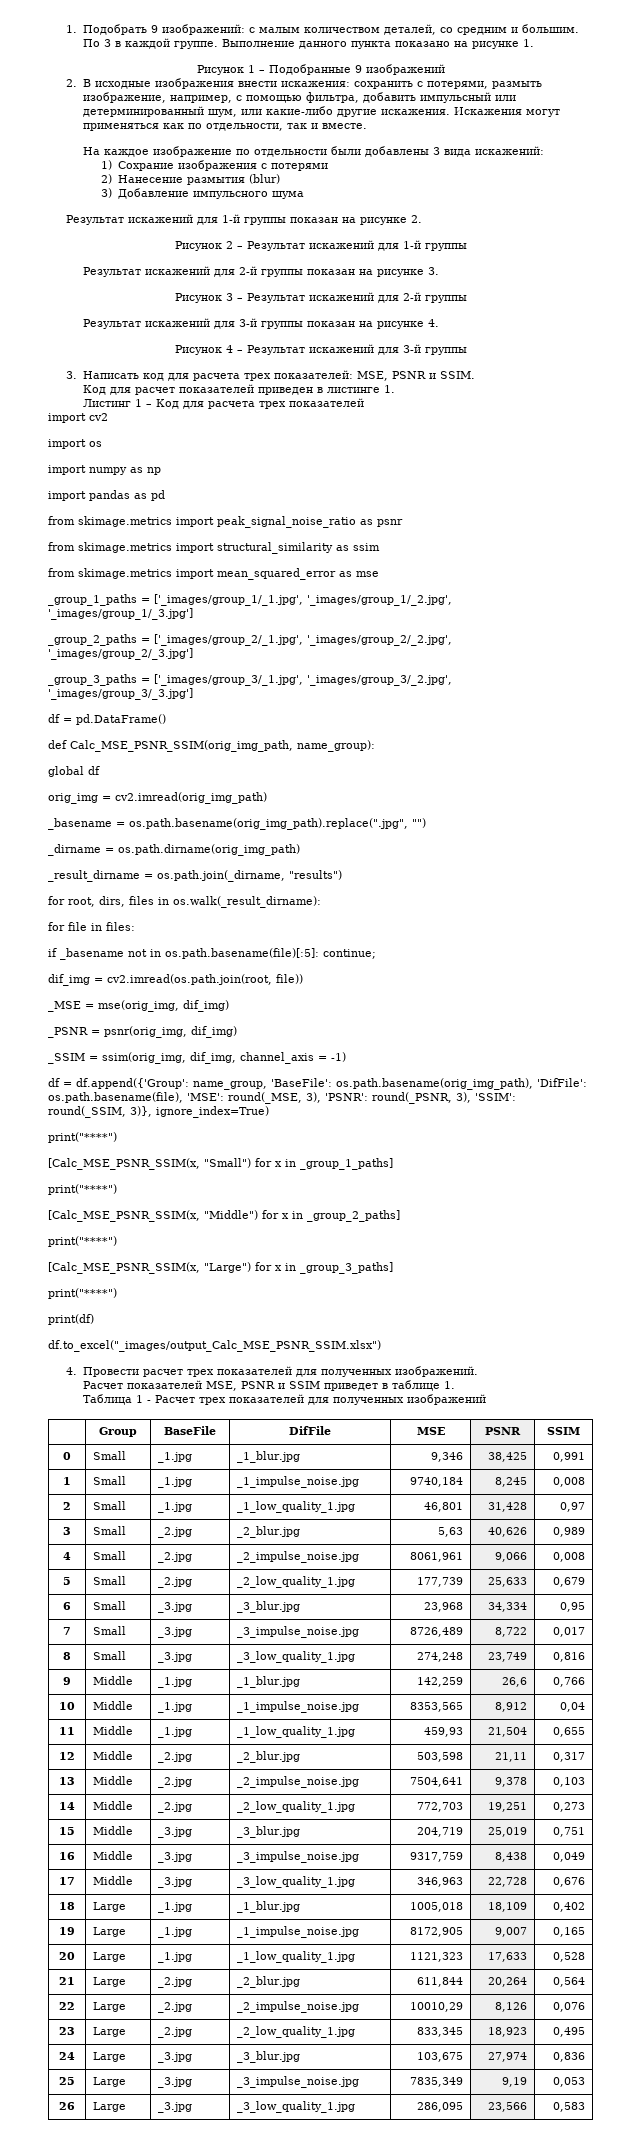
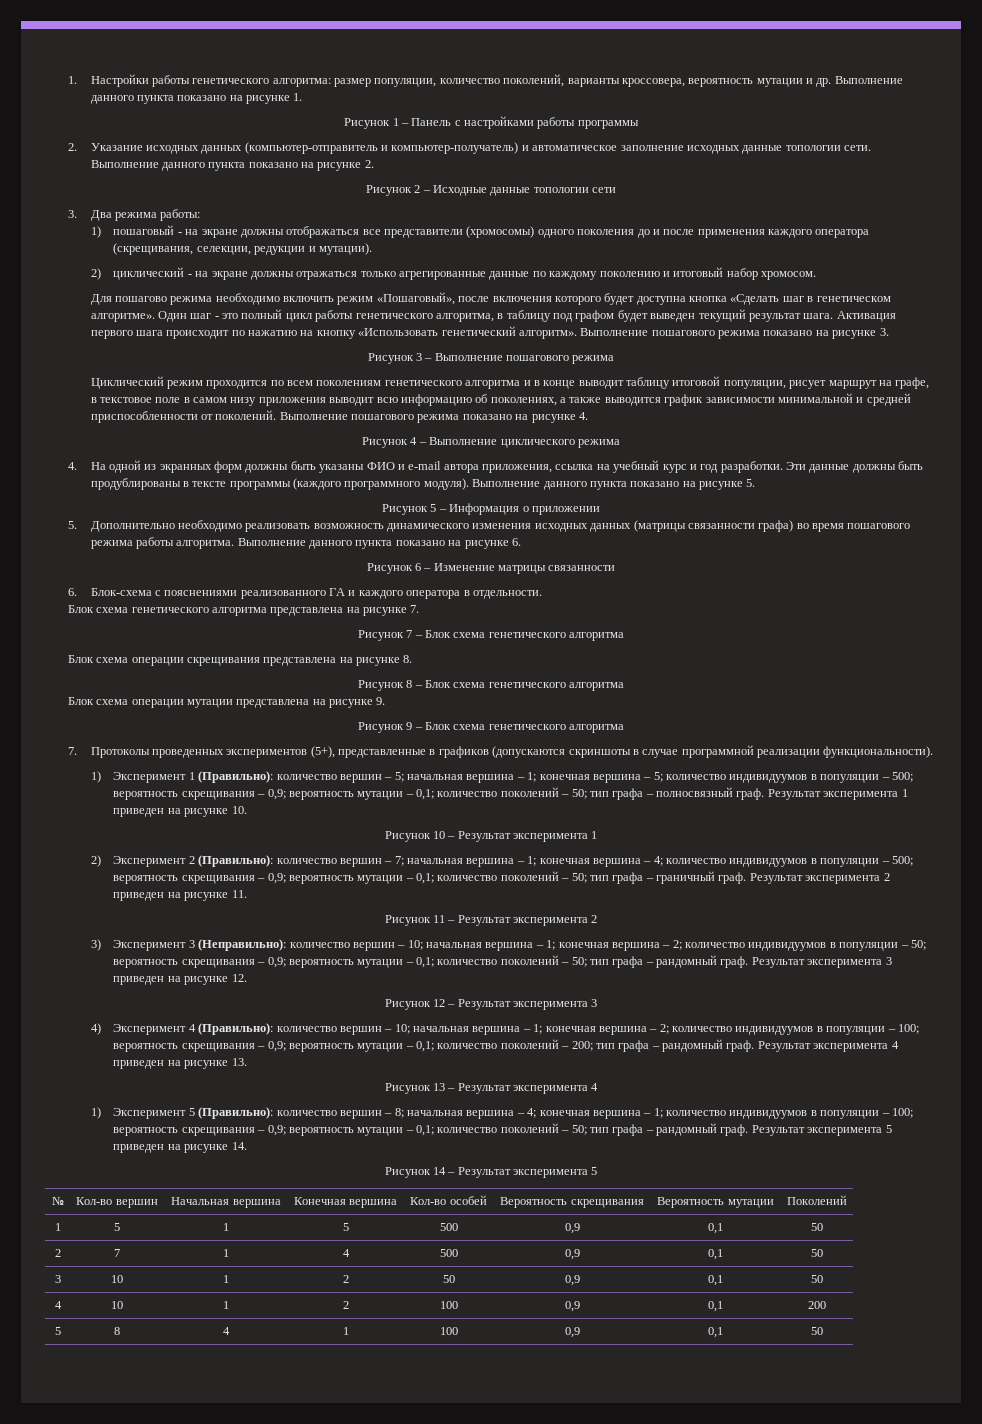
- 1. Подобрать 9 изображений: с малым количеством деталей, со средним и большим. По 3 в каждой группе. Выполнение данного пункта показано на рисунке 1.
+ 1. Настройки работы генетического алгоритма: размер популяции, количество поколений, варианты кроссовера, вероятность мутации и др. Выполнение данного пункта показано на рисунке 1.
- Рисунок 1 – Подобранные 9 изображений
- 2. В исходные изображения внести искажения: сохранить с потерями, размыть изображение, например, с помощью фильтра, добавить импульсный или детерминированный шум, или какие-либо другие искажения. Искажения могут применяться как по отдельности, так и вместе.
- На каждое изображение по отдельности были добавлены 3 вида искажений:
- 1) Сохрание изображения с потерями
- 2) Нанесение размытия (blur)
- 3) Добавление импульсного шума
- Результат искажений для 1-й группы показан на рисунке 2.
+ Рисунок 1 – Панель с настройками работы программы
+ 2. Указание исходных данных (компьютер-отправитель и компьютер-получатель) и автоматическое заполнение исходных данные топологии сети. Выполнение данного пункта показано на рисунке 2.
- Рисунок 2 – Результат искажений для 1-й группы
- Результат искажений для 2-й группы показан на рисунке 3.
+ Рисунок 2 – Исходные данные топологии сети
+ 3. Два режима работы:
+ 1) пошаговый - на экране должны отображаться все представители (хромосомы) одного поколения до и после применения каждого оператора (скрещивания, селекции, редукции и мутации).
+ 2) циклический - на экране должны отражаться только агрегированные данные по каждому поколению и итоговый набор хромосом.
+ Для пошагово режима необходимо включить режим «Пошаговый», после включения которого будет доступна кнопка «Сделать шаг в генетическом алгоритме». Один шаг - это полный цикл работы генетического алгоритма, в таблицу под графом будет выведен текущий результат шага. Активация первого шага происходит по нажатию на кнопку «Использовать генетический алгоритм». Выполнение пошагового режима показано на рисунке 3.
- Рисунок 3 – Результат искажений для 2-й группы
- Результат искажений для 3-й группы показан на рисунке 4.
+ Рисунок 3 – Выполнение пошагового режима
+ Циклический режим проходится по всем поколениям генетического алгоритма и в конце выводит таблицу итоговой популяции, рисует маршрут на графе, в текстовое поле в самом низу приложения выводит всю информацию об поколениях, а также выводится график зависимости минимальной и средней приспособленности от поколений. Выполнение пошагового режима показано на рисунке 4.
- Рисунок 4 – Результат искажений для 3-й группы
- 3. Написать код для расчета трех показателей: MSE, PSNR и SSIM.
- Код для расчет показателей приведен в листинге 1.
- Листинг 1 – Код для расчета трех показателей
- import cv2
- import os
- import numpy as np
- import pandas as pd
- from skimage.metrics import peak_signal_noise_ratio as psnr
- from skimage.metrics import structural_similarity as ssim
- from skimage.metrics import mean_squared_error as mse
- _group_1_paths = ['_images/group_1/_1.jpg', '_images/group_1/_2.jpg', '_images/group_1/_3.jpg']
- _group_2_paths = ['_images/group_2/_1.jpg', '_images/group_2/_2.jpg', '_images/group_2/_3.jpg']
- _group_3_paths = ['_images/group_3/_1.jpg', '_images/group_3/_2.jpg', '_images/group_3/_3.jpg']
- df = pd.DataFrame()
- def Calc_MSE_PSNR_SSIM(orig_img_path, name_group):
- global df
- orig_img = cv2.imread(orig_img_path)
- _basename = os.path.basename(orig_img_path).replace(".jpg", "")
- _dirname = os.path.dirname(orig_img_path)
- _result_dirname = os.path.join(_dirname, "results")
- for root, dirs, files in os.walk(_result_dirname):
- for file in files:
- if _basename not in os.path.basename(file)[:5]: continue;
- dif_img = cv2.imread(os.path.join(root, file))
- _MSE = mse(orig_img, dif_img)
- _PSNR = psnr(orig_img, dif_img)
- _SSIM = ssim(orig_img, dif_img, channel_axis = -1)
- df = df.append({'Group': name_group, 'BaseFile': os.path.basename(orig_img_path), 'DifFile': os.path.basename(file), 'MSE': round(_MSE, 3), 'PSNR': round(_PSNR, 3), 'SSIM': round(_SSIM, 3)}, ignore_index=True)
- print("****")
- [Calc_MSE_PSNR_SSIM(x, "Small") for x in _group_1_paths]
- print("****")
- [Calc_MSE_PSNR_SSIM(x, "Middle") for x in _group_2_paths]
- print("****")
- [Calc_MSE_PSNR_SSIM(x, "Large") for x in _group_3_paths]
- print("****")
- print(df)
- df.to_excel("_images/output_Calc_MSE_PSNR_SSIM.xlsx")
- 4. Провести расчет трех показателей для полученных изображений.
- Расчет показателей MSE, PSNR и SSIM приведет в таблице 1.
- Таблица 1 - Расчет трех показателей для полученных изображений
- | Group | BaseFile | DifFile | MSE | PSNR | SSIM
- 0 | Small | _1.jpg | _1_blur.jpg | 9,346 | 38,425 | 0,991
- 1 | Small | _1.jpg | _1_impulse_noise.jpg | 9740,184 | 8,245 | 0,008
- 2 | Small | _1.jpg | _1_low_quality_1.jpg | 46,801 | 31,428 | 0,97
- 3 | Small | _2.jpg | _2_blur.jpg | 5,63 | 40,626 | 0,989
- 4 | Small | _2.jpg | _2_impulse_noise.jpg | 8061,961 | 9,066 | 0,008
- 5 | Small | _2.jpg | _2_low_quality_1.jpg | 177,739 | 25,633 | 0,679
- 6 | Small | _3.jpg | _3_blur.jpg | 23,968 | 34,334 | 0,95
- 7 | Small | _3.jpg | _3_impulse_noise.jpg | 8726,489 | 8,722 | 0,017
- 8 | Small | _3.jpg | _3_low_quality_1.jpg | 274,248 | 23,749 | 0,816
- 9 | Middle | _1.jpg | _1_blur.jpg | 142,259 | 26,6 | 0,766
- 10 | Middle | _1.jpg | _1_impulse_noise.jpg | 8353,565 | 8,912 | 0,04
- 11 | Middle | _1.jpg | _1_low_quality_1.jpg | 459,93 | 21,504 | 0,655
- 12 | Middle | _2.jpg | _2_blur.jpg | 503,598 | 21,11 | 0,317
- 13 | Middle | _2.jpg | _2_impulse_noise.jpg | 7504,641 | 9,378 | 0,103
- 14 | Middle | _2.jpg | _2_low_quality_1.jpg | 772,703 | 19,251 | 0,273
- 15 | Middle | _3.jpg | _3_blur.jpg | 204,719 | 25,019 | 0,751
- 16 | Middle | _3.jpg | _3_impulse_noise.jpg | 9317,759 | 8,438 | 0,049
- 17 | Middle | _3.jpg | _3_low_quality_1.jpg | 346,963 | 22,728 | 0,676
- 18 | Large | _1.jpg | _1_blur.jpg | 1005,018 | 18,109 | 0,402
- 19 | Large | _1.jpg | _1_impulse_noise.jpg | 8172,905 | 9,007 | 0,165
- 20 | Large | _1.jpg | _1_low_quality_1.jpg | 1121,323 | 17,633 | 0,528
- 21 | Large | _2.jpg | _2_blur.jpg | 611,844 | 20,264 | 0,564
- 22 | Large | _2.jpg | _2_impulse_noise.jpg | 10010,29 | 8,126 | 0,076
- 23 | Large | _2.jpg | _2_low_quality_1.jpg | 833,345 | 18,923 | 0,495
- 24 | Large | _3.jpg | _3_blur.jpg | 103,675 | 27,974 | 0,836
- 25 | Large | _3.jpg | _3_impulse_noise.jpg | 7835,349 | 9,19 | 0,053
- 26 | Large | _3.jpg | _3_low_quality_1.jpg | 286,095 | 23,566 | 0,583
+ Рисунок 4 – Выполнение циклического режима
+ 4. На одной из экранных форм должны быть указаны ФИО и e-mail автора приложения, ссылка на учебный курс и год разработки. Эти данные должны быть продублированы в тексте программы (каждого программного модуля). Выполнение данного пункта показано на рисунке 5.
+ Рисунок 5 – Информация о приложении
+ 5. Дополнительно необходимо реализовать возможность динамического изменения исходных данных (матрицы связанности графа) во время пошагового режима работы алгоритма. Выполнение данного пункта показано на рисунке 6.
+ Рисунок 6 – Изменение матрицы связанности
+ 6. Блок-схема с пояснениями реализованного ГА и каждого оператора в отдельности.
+ Блок схема генетического алгоритма представлена на рисунке 7.
+ Рисунок 7 – Блок схема генетического алгоритма
+ Блок схема операции скрещивания представлена на рисунке 8.
+ Рисунок 8 – Блок схема генетического алгоритма
+ Блок схема операции мутации представлена на рисунке 9.
+ Рисунок 9 – Блок схема генетического алгоритма
+ 7. Протоколы проведенных экспериментов (5+), представленные в графиков (допускаются скриншоты в случае программной реализации функциональности).
+ 1) Эксперимент 1 (Правильно): количество вершин – 5; начальная вершина – 1; конечная вершина – 5; количество индивидуумов в популяции – 500; вероятность скрещивания – 0,9; вероятность мутации – 0,1; количество поколений – 50; тип графа – полносвязный граф. Результат эксперимента 1 приведен на рисунке 10.
+ Рисунок 10 – Результат эксперимента 1
+ 2) Эксперимент 2 (Правильно): количество вершин – 7; начальная вершина – 1; конечная вершина – 4; количество индивидуумов в популяции – 500; вероятность скрещивания – 0,9; вероятность мутации – 0,1; количество поколений – 50; тип графа – граничный граф. Результат эксперимента 2 приведен на рисунке 11.
+ Рисунок 11 – Результат эксперимента 2
+ 3) Эксперимент 3 (Неправильно): количество вершин – 10; начальная вершина – 1; конечная вершина – 2; количество индивидуумов в популяции – 50; вероятность скрещивания – 0,9; вероятность мутации – 0,1; количество поколений – 50; тип графа – рандомный граф. Результат эксперимента 3 приведен на рисунке 12.
+ Рисунок 12 – Результат эксперимента 3
+ 4) Эксперимент 4 (Правильно): количество вершин – 10; начальная вершина – 1; конечная вершина – 2; количество индивидуумов в популяции – 100; вероятность скрещивания – 0,9; вероятность мутации – 0,1; количество поколений – 200; тип графа – рандомный граф. Результат эксперимента 4 приведен на рисунке 13.
+ Рисунок 13 – Результат эксперимента 4
+ 1) Эксперимент 5 (Правильно): количество вершин – 8; начальная вершина – 4; конечная вершина – 1; количество индивидуумов в популяции – 100; вероятность скрещивания – 0,9; вероятность мутации – 0,1; количество поколений – 50; тип графа – рандомный граф. Результат эксперимента 5 приведен на рисунке 14.
+ Рисунок 14 – Результат эксперимента 5
+ № | Кол-во вершин | Начальная вершина | Конечная вершина | Кол-во особей | Вероятность скрещивания | Вероятность мутации | Поколений
+ 1 | 5 | 1 | 5 | 500 | 0,9 | 0,1 | 50
+ 2 | 7 | 1 | 4 | 500 | 0,9 | 0,1 | 50
+ 3 | 10 | 1 | 2 | 50 | 0,9 | 0,1 | 50
+ 4 | 10 | 1 | 2 | 100 | 0,9 | 0,1 | 200
+ 5 | 8 | 4 | 1 | 100 | 0,9 | 0,1 | 50

